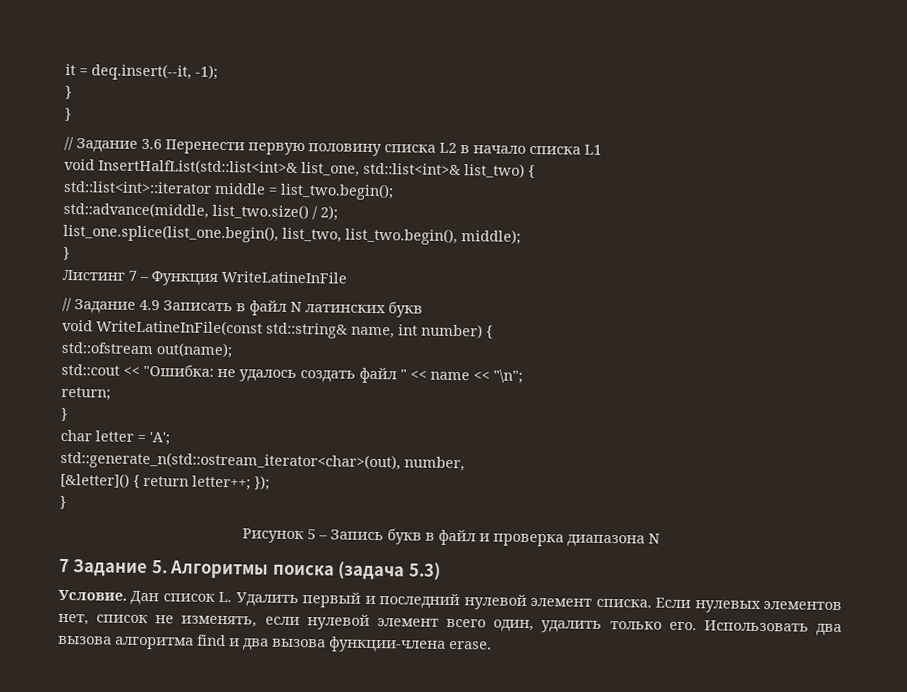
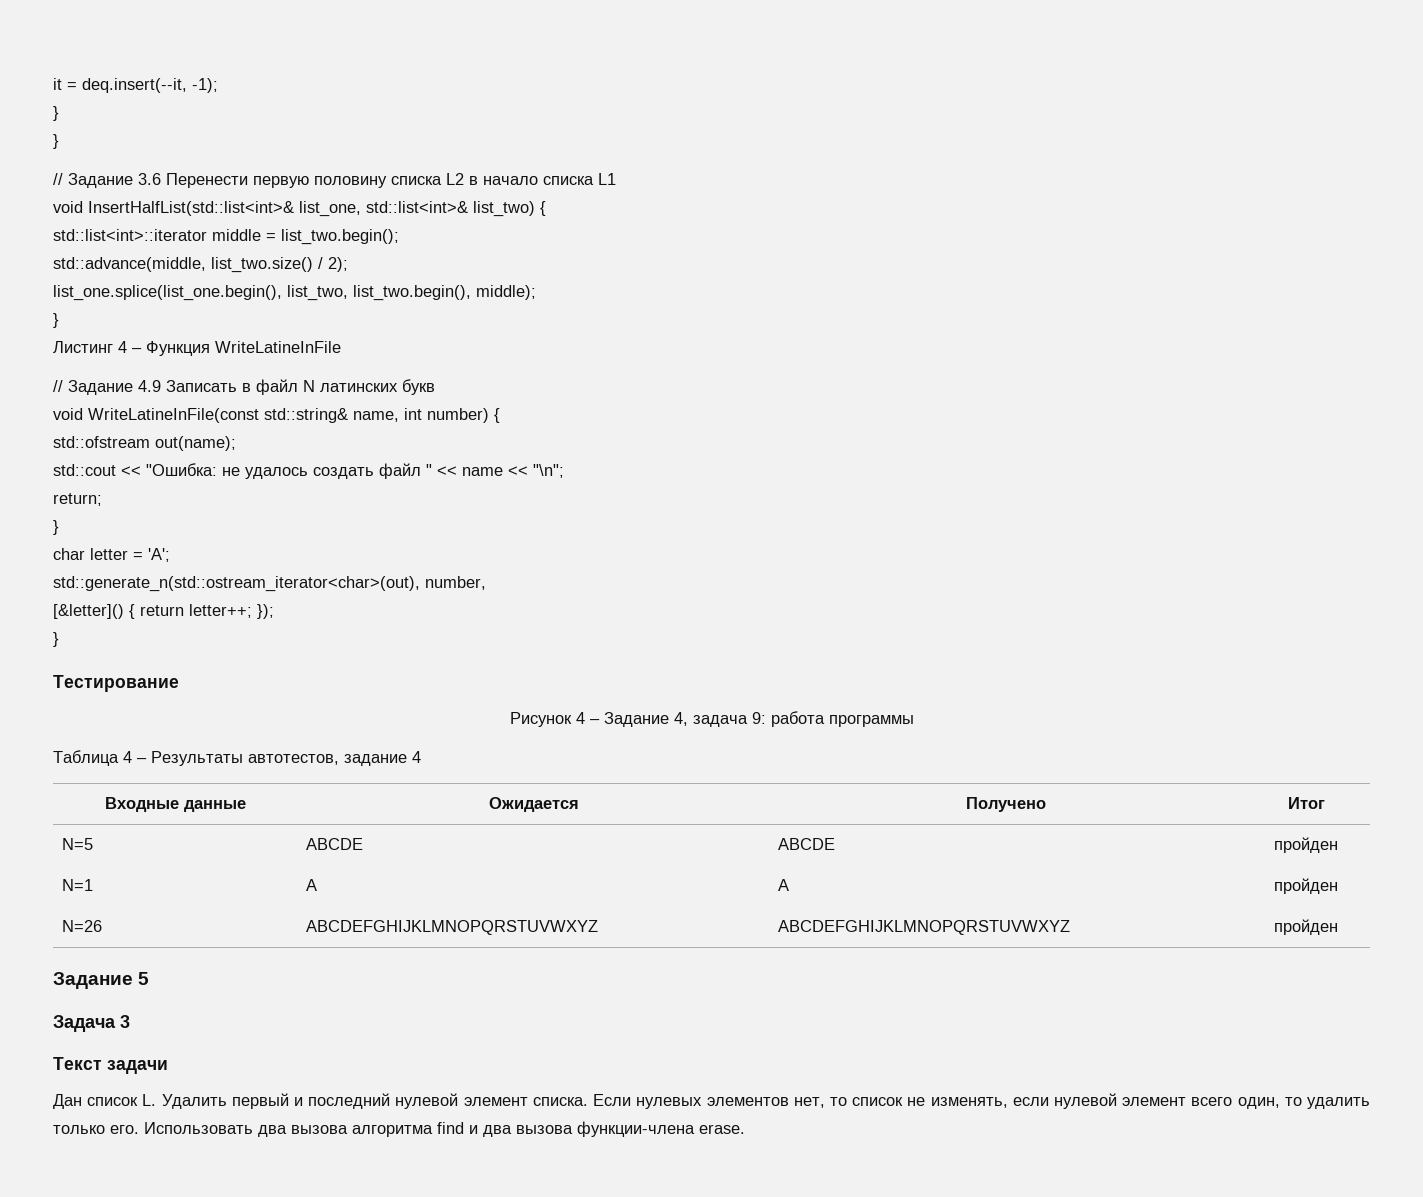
- Листинг 7 – Функция WriteLatineInFile
+ Листинг 4 – Функция WriteLatineInFile
+ Тестирование
- Рисунок 5 – Запись букв в файл и проверка диапазона N
- 7 Задание 5. Алгоритмы поиска (задача 5.3)
- Условие. Дан список L. Удалить первый и последний нулевой элемент списка.
+ Рисунок 4 – Задание 4, задача 9: работа программы
+ Таблица 4 – Результаты автотестов, задание 4
+ Входные данные | Ожидается | Получено | Итог
+ N=5 | ABCDE | ABCDE | пройден
+ N=1 | A | A | пройден
+ N=26 | ABCDEFGHIJKLMNOPQRSTUVWXYZ | ABCDEFGHIJKLMNOPQRSTUVWXYZ | пройден
+ Задание 5
+ Задача 3
+ Текст задачи
+ Дан список L. Удалить первый и последний нулевой элемент списка.
- Если нулевых элементов нет, список не изменять, если нулевой элемент всего один, удалить только его.
+ Если нулевых элементов нет, то список не изменять, если нулевой элемент всего один, то удалить только его.

